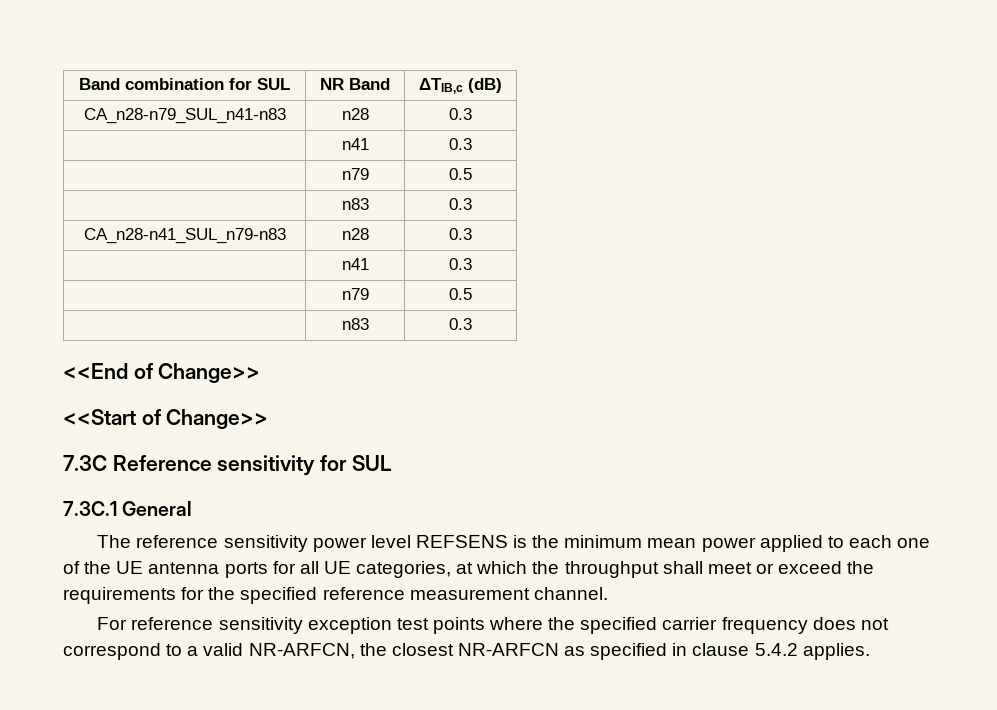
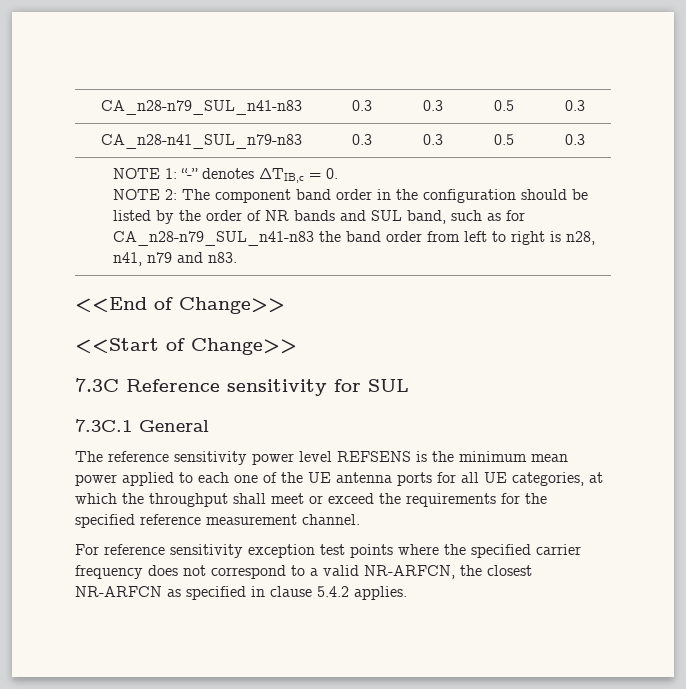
- Band combination for SUL | NR Band | ΔTIB,c (dB)
- CA_n28-n79_SUL_n41-n83 | n28 | 0.3
- | n41 | 0.3
- | n79 | 0.5
- | n83 | 0.3
+ CA_n28-n79_SUL_n41-n83 | 0.3 | 0.3 | 0.5 | 0.3
- CA_n28-n41_SUL_n79-n83 | n28 | 0.3
- | n41 | 0.3
- | n79 | 0.5
- | n83 | 0.3
+ CA_n28-n41_SUL_n79-n83 | 0.3 | 0.3 | 0.5 | 0.3
+ NOTE 1: “-” denotes ΔTIB,c = 0.
+ NOTE 2: The component band order in the configuration should be listed by the order of NR bands and SUL band, such as for CA_n28-n79_SUL_n41-n83 the band order from left to right is n28, n41, n79 and n83.

